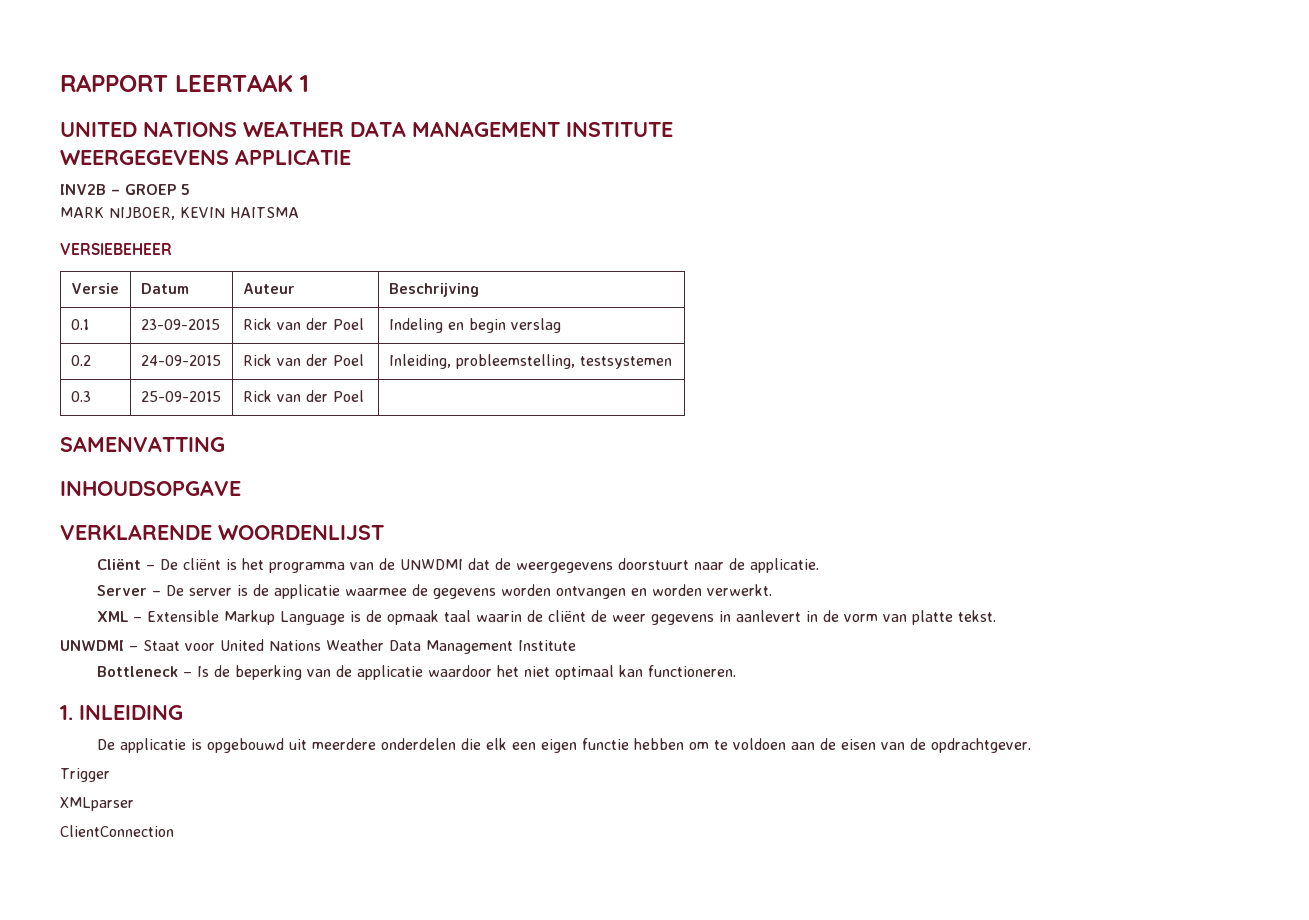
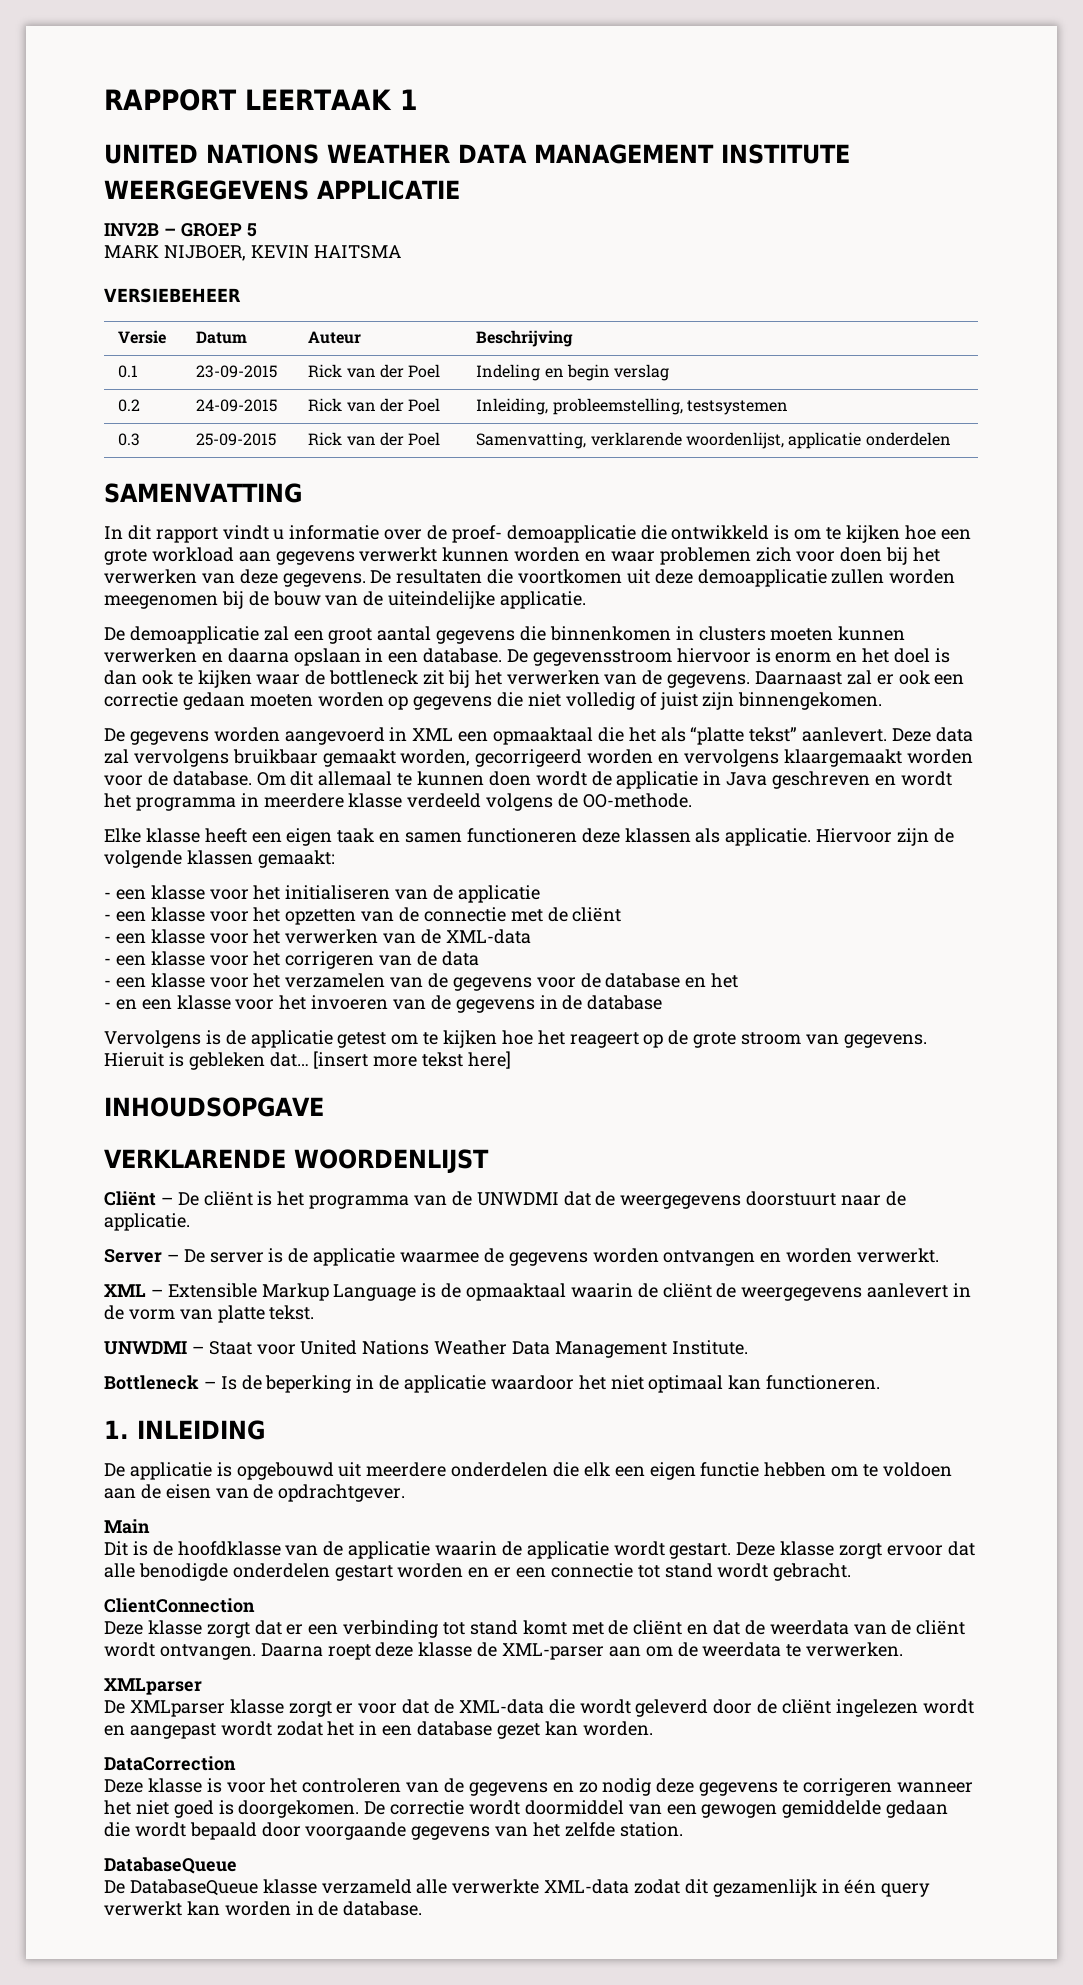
- 0.3 | 25-09-2015 | Rick van der Poel |
+ 0.3 | 25-09-2015 | Rick van der Poel | Samenvatting, verklarende woordenlijst, applicatie onderdelen
  SAMENVATTING
+ In dit rapport vindt u informatie over de proef- demoapplicatie die ontwikkeld is om te kijken hoe een grote workload aan gegevens verwerkt kunnen worden en waar problemen zich voor doen bij het verwerken van deze gegevens. De resultaten die voortkomen uit deze demoapplicatie zullen worden meegenomen bij de bouw van de uiteindelijke applicatie.
+ De demoapplicatie zal een groot aantal gegevens die binnenkomen in clusters moeten kunnen verwerken en daarna opslaan in een database. De gegevensstroom hiervoor is enorm en het doel is dan ook te kijken waar de bottleneck zit bij het verwerken van de gegevens. Daarnaast zal er ook een correctie gedaan moeten worden op gegevens die niet volledig of juist zijn binnengekomen.
+ De gegevens worden aangevoerd in XML een opmaaktaal die het als “platte tekst” aanlevert. Deze data zal vervolgens bruikbaar gemaakt worden, gecorrigeerd worden en vervolgens klaargemaakt worden voor de database. Om dit allemaal te kunnen doen wordt de applicatie in Java geschreven en wordt het programma in meerdere klasse verdeeld volgens de OO-methode.
+ Elke klasse heeft een eigen taak en samen functioneren deze klassen als applicatie. Hiervoor zijn de volgende klassen gemaakt:
+ - een klasse voor het initialiseren van de applicatie
+ - een klasse voor het opzetten van de connectie met de cliënt
+ - een klasse voor het verwerken van de XML-data
+ - een klasse voor het corrigeren van de data
+ - een klasse voor het verzamelen van de gegevens voor de database en het
+ - en een klasse voor het invoeren van de gegevens in de database
+ Vervolgens is de applicatie getest om te kijken hoe het reageert op de grote stroom van gegevens. Hieruit is gebleken dat… [insert more tekst here]
- XML – Extensible Markup Language is de opmaak taal waarin de cliënt de weer gegevens in aanlevert in de vorm van platte tekst.
+ XML – Extensible Markup Language is de opmaaktaal waarin de cliënt de weergegevens aanlevert in de vorm van platte tekst.
- UNWDMI – Staat voor United Nations Weather Data Management Institute
+ UNWDMI – Staat voor United Nations Weather Data Management Institute.
- Bottleneck – Is de beperking van de applicatie waardoor het niet optimaal kan functioneren.
+ Bottleneck – Is de beperking in de applicatie waardoor het niet optimaal kan functioneren.
- Trigger
+ Main
+ Dit is de hoofdklasse van de applicatie waarin de applicatie wordt gestart. Deze klasse zorgt ervoor dat alle benodigde onderdelen gestart worden en er een connectie tot stand wordt gebracht.
+ ClientConnection
+ Deze klasse zorgt dat er een verbinding tot stand komt met de cliënt en dat de weerdata van de cliënt wordt ontvangen. Daarna roept deze klasse de XML-parser aan om de weerdata te verwerken.
  XMLparser
- ClientConnection
+ De XMLparser klasse zorgt er voor dat de XML-data die wordt geleverd door de cliënt ingelezen wordt en aangepast wordt zodat het in een database gezet kan worden.
+ DataCorrection
+ Deze klasse is voor het controleren van de gegevens en zo nodig deze gegevens te corrigeren wanneer het niet goed is doorgekomen. De correctie wordt doormiddel van een gewogen gemiddelde gedaan die wordt bepaald door voorgaande gegevens van het zelfde station.
+ DatabaseQueue
+ De DatabaseQueue klasse verzameld alle verwerkte XML-data zodat dit gezamenlijk in één query verwerkt kan worden in de database.

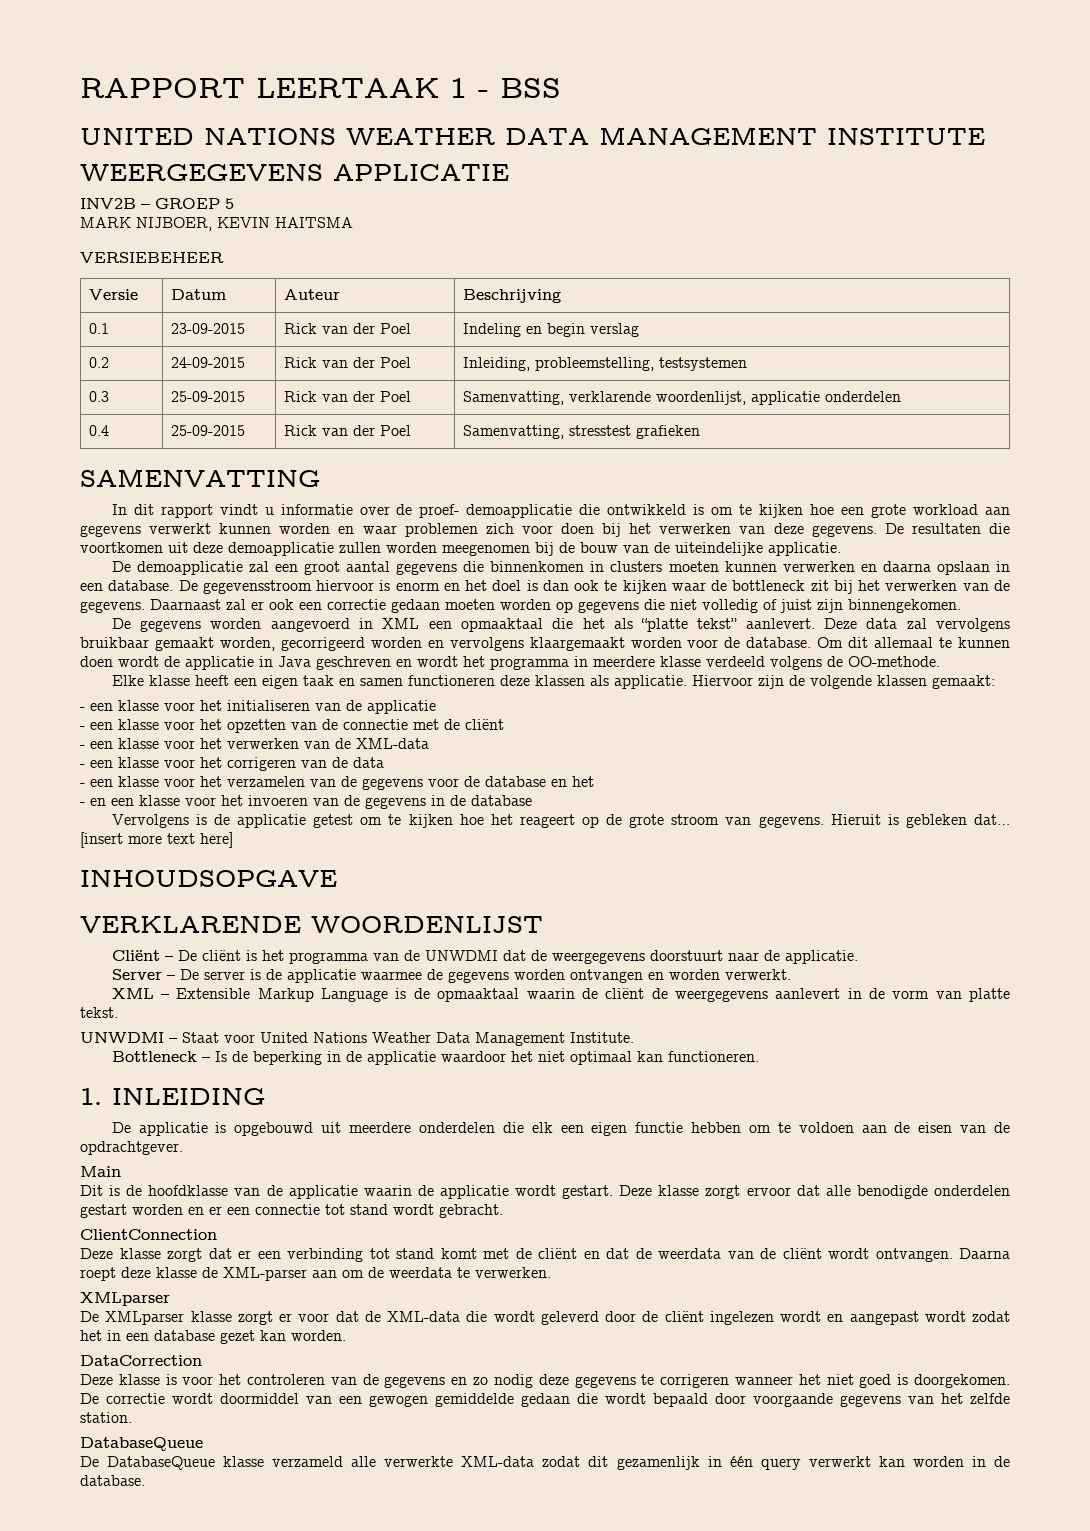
- RAPPORT LEERTAAK 1
+ RAPPORT LEERTAAK 1 - BSS
+ 0.4 | 25-09-2015 | Rick van der Poel | Samenvatting, stresstest grafieken
- [insert more tekst here]
+ [insert more text here]

